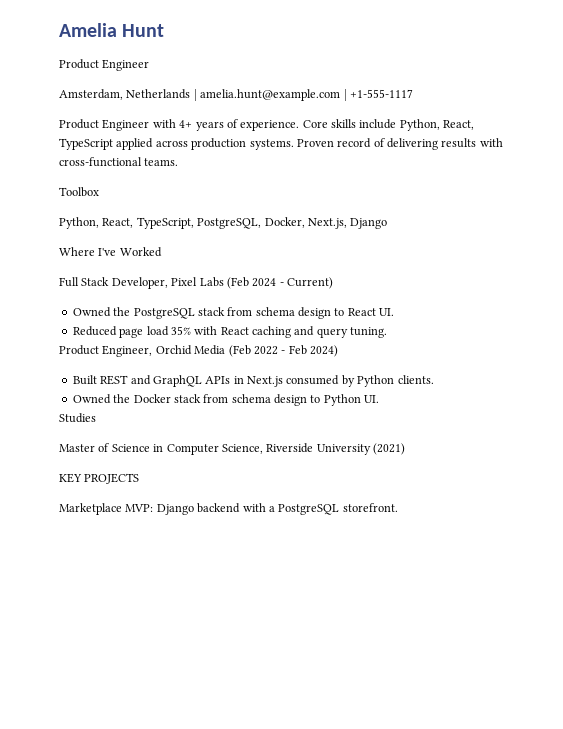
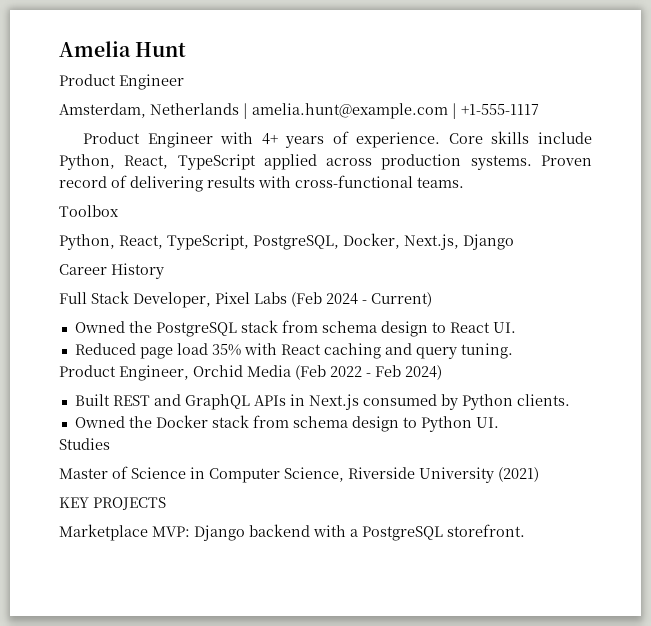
- Where I've Worked
+ Career History

